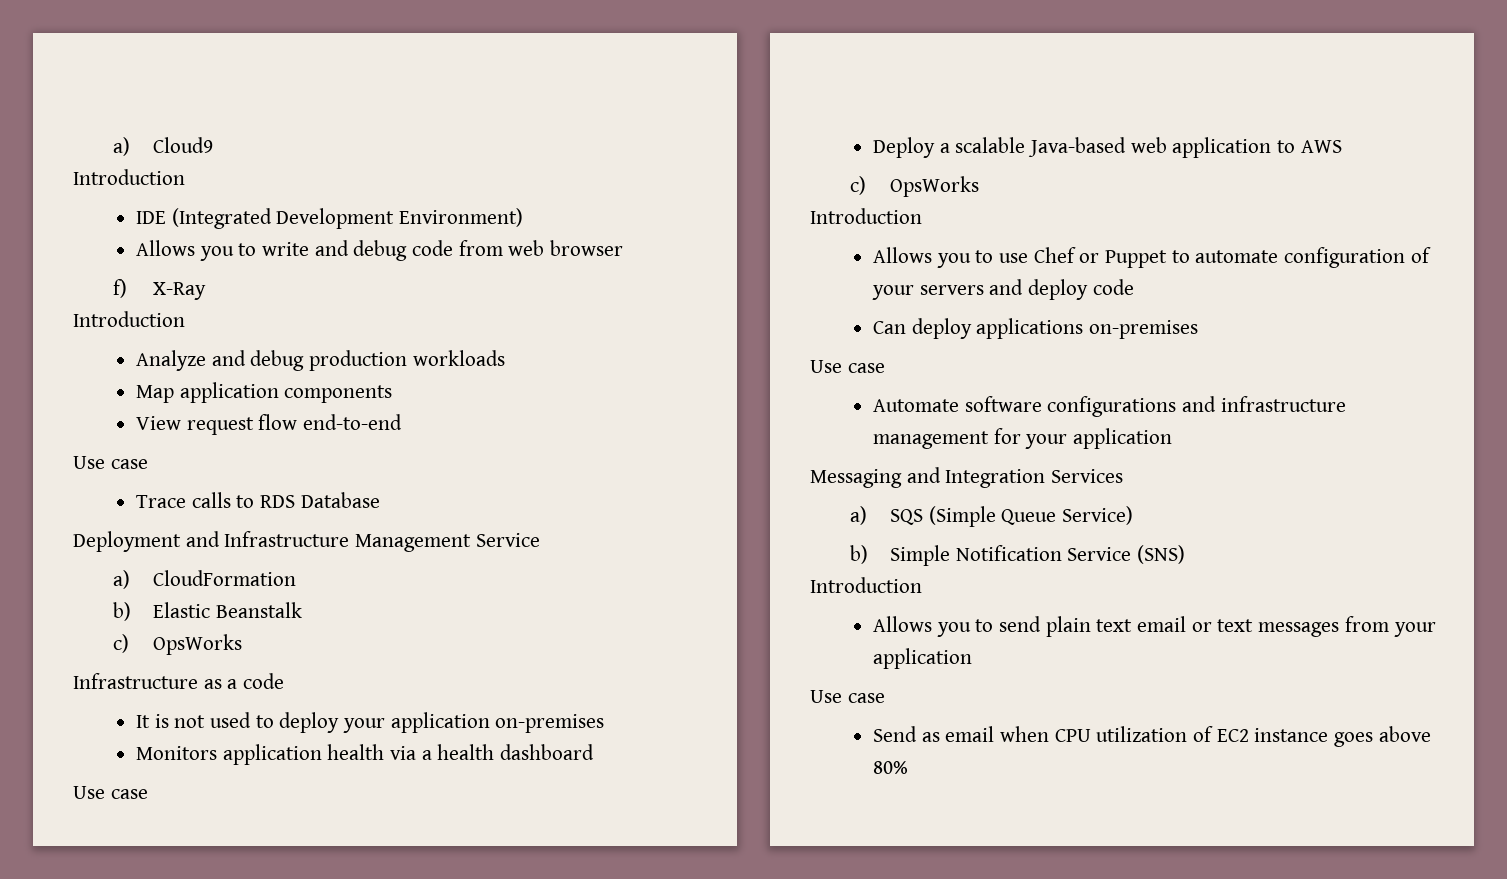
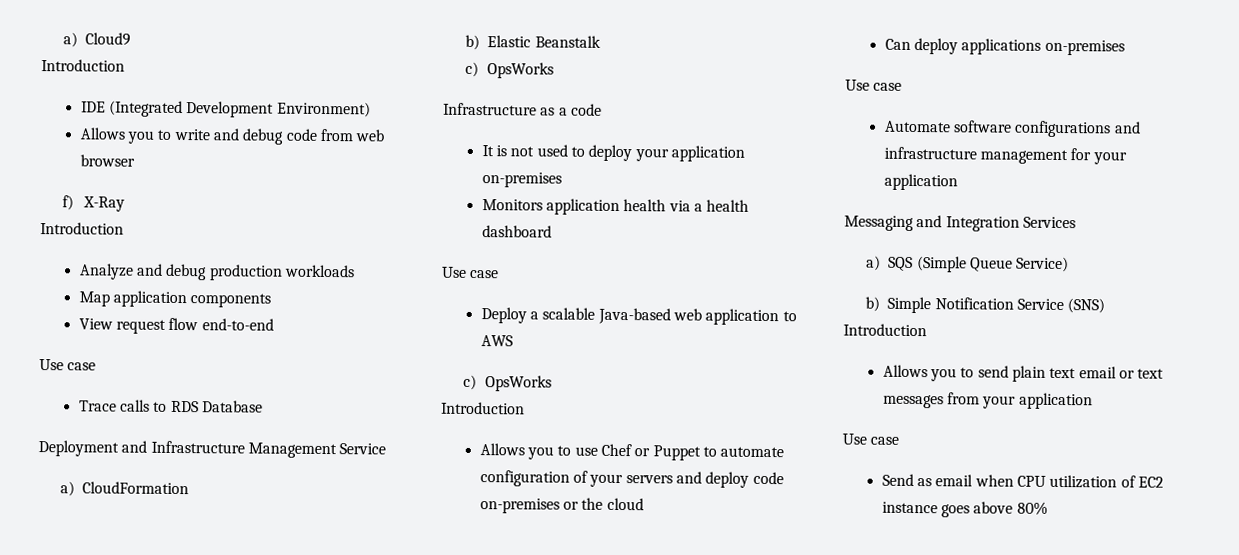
- Allows you to use Chef or Puppet to automate configuration of your servers and deploy code
+ Allows you to use Chef or Puppet to automate configuration of your servers and deploy code on-premises or the cloud

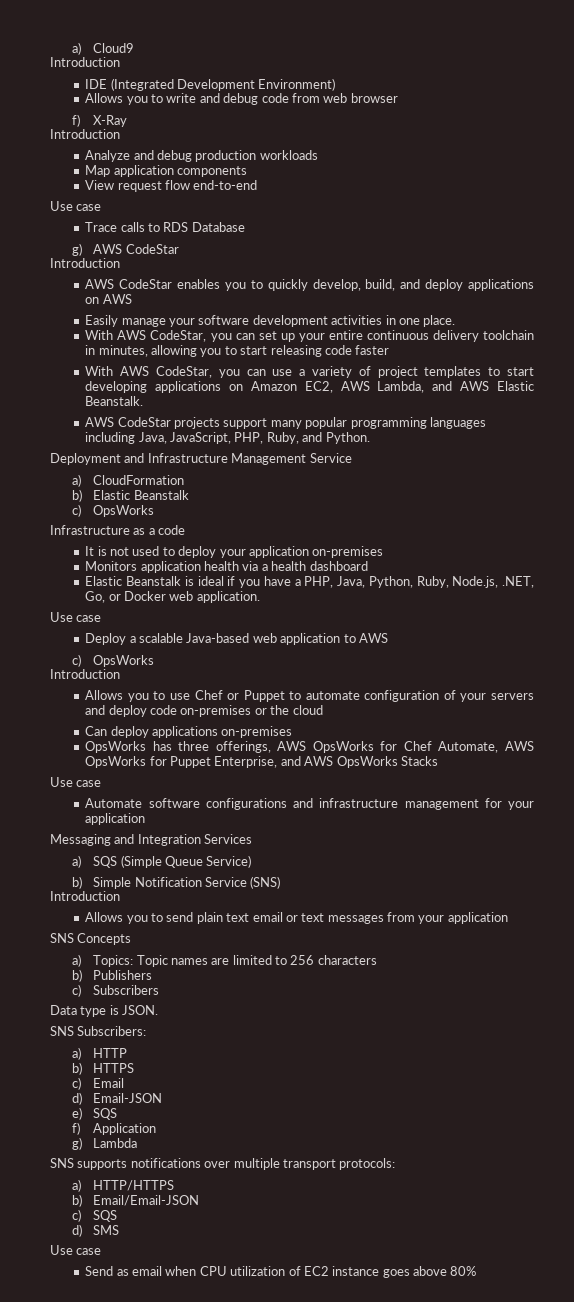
+ g) AWS CodeStar
+ Introduction
+ AWS CodeStar enables you to quickly develop, build, and deploy applications on AWS
+ Easily manage your software development activities in one place.
+ With AWS CodeStar, you can set up your entire continuous delivery toolchain in minutes, allowing you to start releasing code faster
+ With AWS CodeStar, you can use a variety of project templates to start developing applications on Amazon EC2, AWS Lambda, and AWS Elastic Beanstalk.
+ AWS CodeStar projects support many popular programming languages including Java, JavaScript, PHP, Ruby, and Python.
+ Elastic Beanstalk is ideal if you have a PHP, Java, Python, Ruby, Node.js, .NET, Go, or Docker web application.
+ OpsWorks has three offerings, AWS OpsWorks for Chef Automate, AWS OpsWorks for Puppet Enterprise, and AWS OpsWorks Stacks
+ SNS Concepts
+ a) Topics: Topic names are limited to 256 characters
+ b) Publishers
+ c) Subscribers
+ Data type is JSON.
+ SNS Subscribers:
+ a) HTTP
+ b) HTTPS
+ c) Email
+ d) Email-JSON
+ e) SQS
+ f) Application
+ g) Lambda
+ SNS supports notifications over multiple transport protocols:
+ a) HTTP/HTTPS
+ b) Email/Email-JSON
+ c) SQS
+ d) SMS

